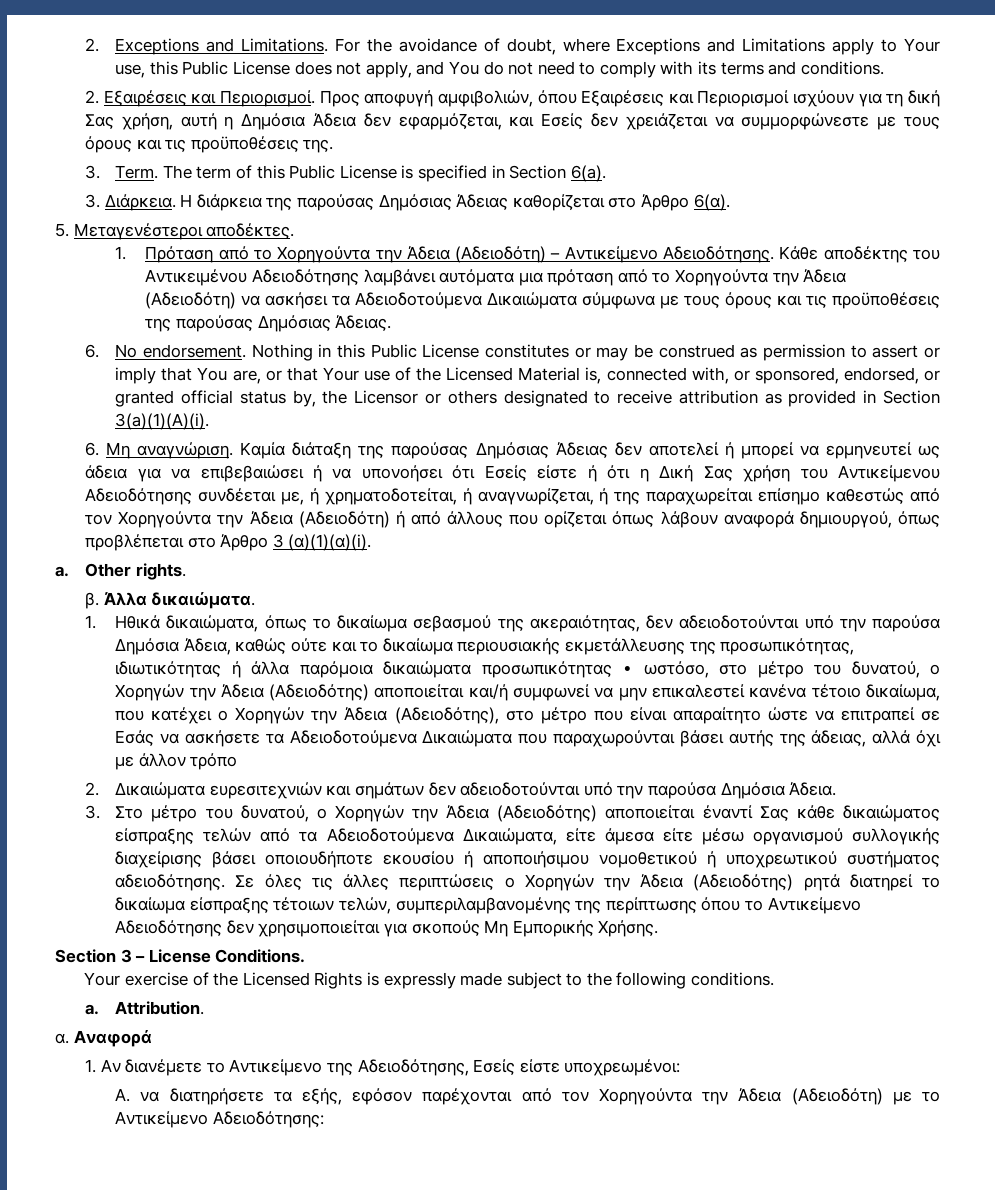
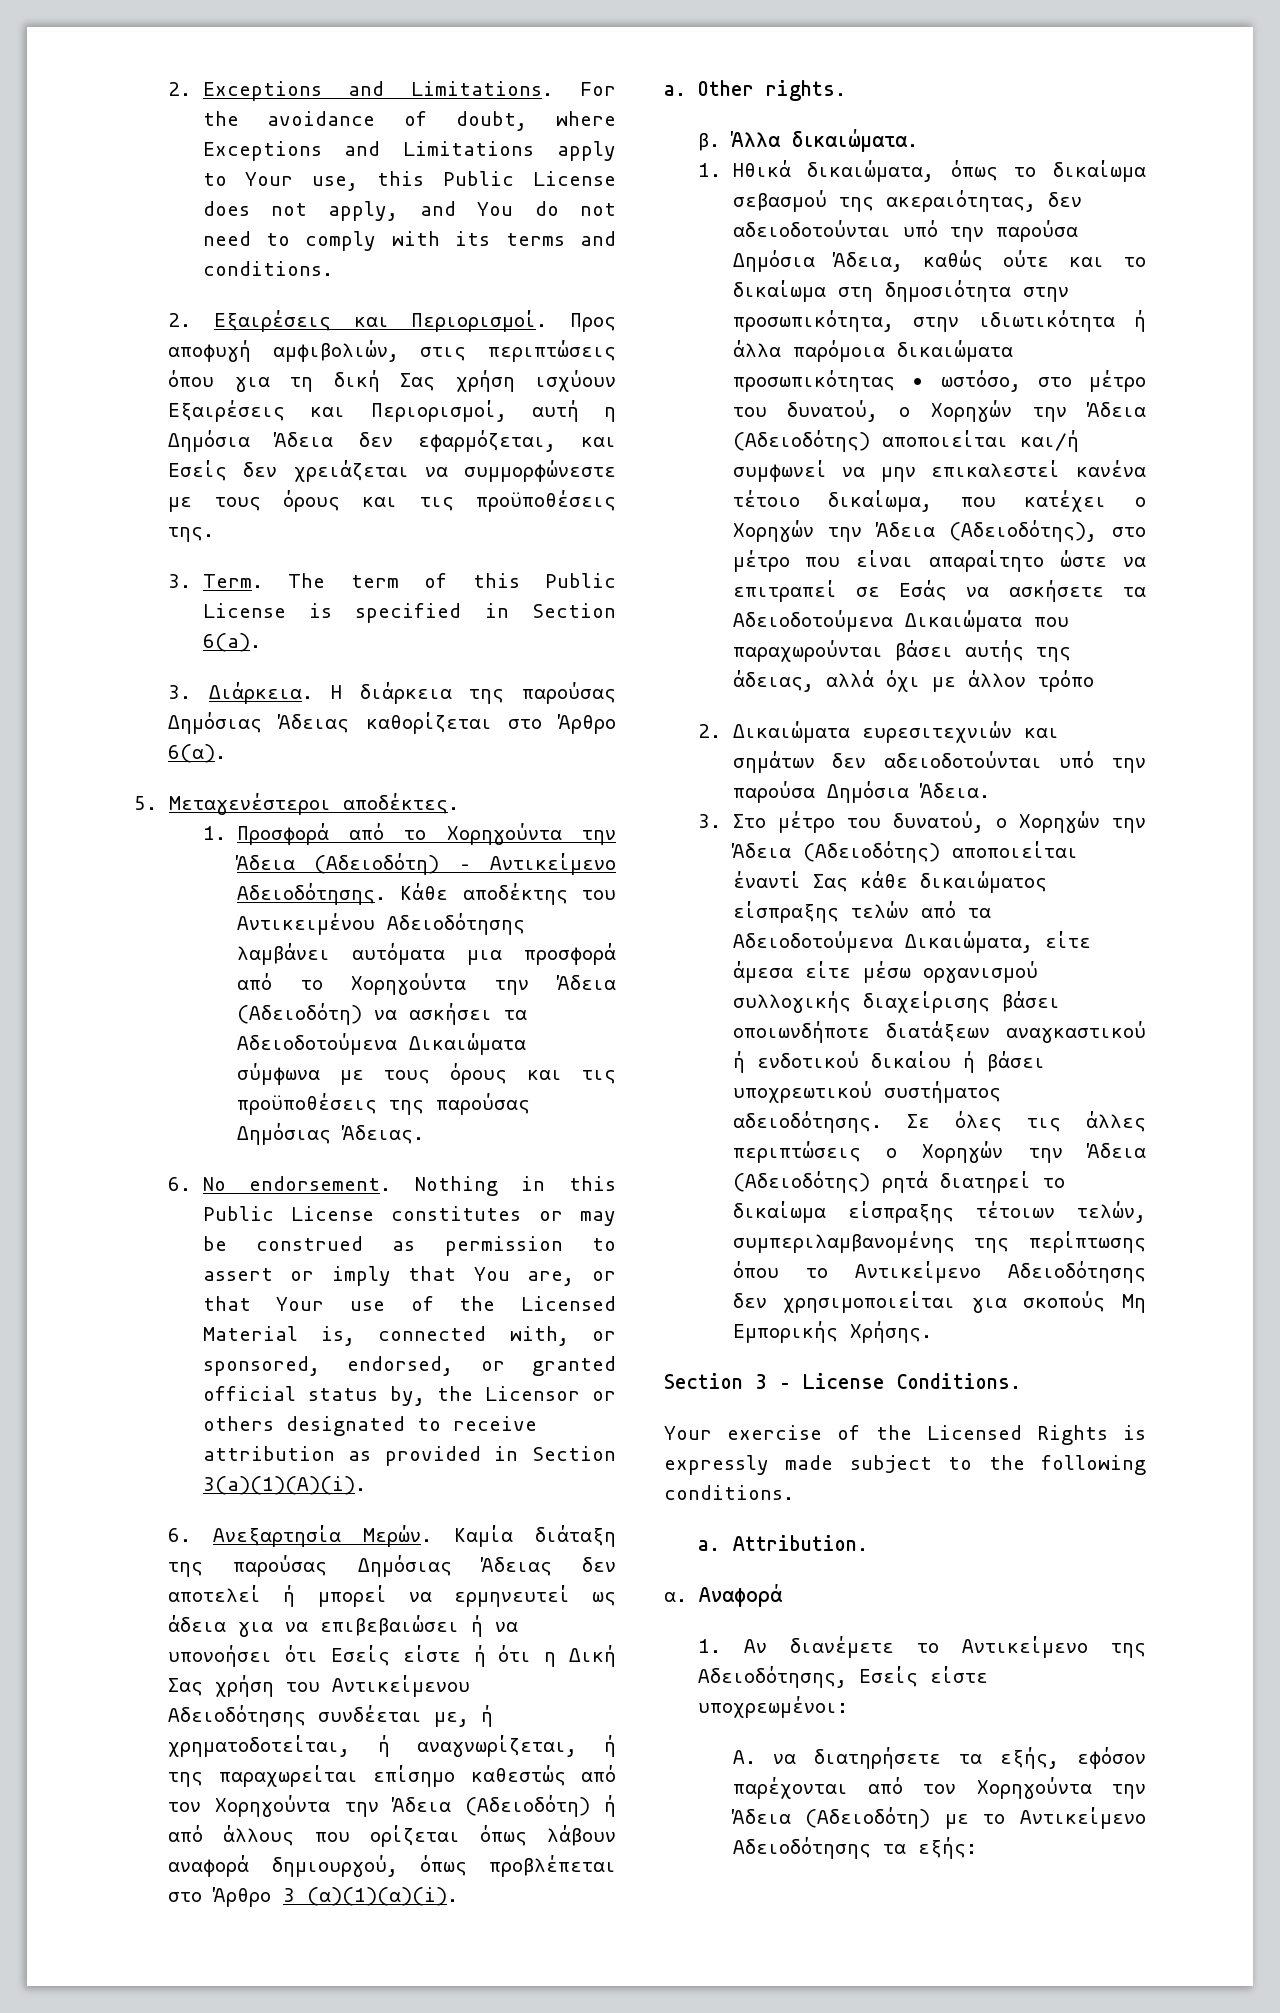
- Προς αποφυγή αμφιβολιών, όπου Εξαιρέσεις και Περιορισμοί ισχύουν για τη δική Σας χρήση, αυτή η Δημόσια Άδεια δεν εφαρμόζεται, και Εσείς δεν χρειάζεται να συμμορφώνεστε με τους όρους και τις προϋποθέσεις της.
+ Προς αποφυγή αμφιβολιών, στις περιπτώσεις όπου για τη δική Σας χρήση ισχύουν Εξαιρέσεις και Περιορισμοί, αυτή η Δημόσια Άδεια δεν εφαρμόζεται, και Εσείς δεν χρειάζεται να συμμορφώνεστε με τους όρους και τις προϋποθέσεις της.
- 1. Πρόταση από το Χορηγούντα την Άδεια (Αδειοδότη) – Αντικείμενο Αδειοδότησης.
+ 1. Προσφορά από το Χορηγούντα την Άδεια (Αδειοδότη) – Αντικείμενο Αδειοδότησης.
- Κάθε αποδέκτης του Αντικειμένου Αδειοδότησης λαμβάνει αυτόματα μια πρόταση από το Χορηγούντα την Άδεια (Αδειοδότη) να ασκήσει τα Αδειοδοτούμενα Δικαιώματα σύμφωνα με τους όρους και τις προϋποθέσεις της παρούσας Δημόσιας Άδειας.
+ Κάθε αποδέκτης του Αντικειμένου Αδειοδότησης λαμβάνει αυτόματα μια προσφορά από το Χορηγούντα την Άδεια (Αδειοδότη) να ασκήσει τα Αδειοδοτούμενα Δικαιώματα σύμφωνα με τους όρους και τις προϋποθέσεις της παρούσας Δημόσιας Άδειας.
- 6. Μη αναγνώριση.
+ 6. Ανεξαρτησία Μερών.
- 1. Ηθικά δικαιώματα, όπως το δικαίωμα σεβασμού της ακεραιότητας, δεν αδειοδοτούνται υπό την παρούσα Δημόσια Άδεια, καθώς ούτε και το δικαίωμα περιουσιακής εκμετάλλευσης της προσωπικότητας, ιδιωτικότητας ή άλλα παρόμοια δικαιώματα προσωπικότητας ∙ ωστόσο, στο μέτρο του δυνατού, ο Χορηγών την Άδεια (Αδειοδότης) αποποιείται και/ή συμφωνεί να μην επικαλεστεί κανένα τέτοιο δικαίωμα, που κατέχει ο Χορηγών την Άδεια (Αδειοδότης), στο μέτρο που είναι απαραίτητο ώστε να επιτραπεί σε Εσάς να ασκήσετε τα Αδειοδοτούμενα Δικαιώματα που παραχωρούνται βάσει αυτής της άδειας, αλλά όχι με άλλον τρόπο
+ 1. Ηθικά δικαιώματα, όπως το δικαίωμα σεβασμού της ακεραιότητας, δεν αδειοδοτούνται υπό την παρούσα Δημόσια Άδεια, καθώς ούτε και το δικαίωμα στη δημοσιότητα στην προσωπικότητα, στην ιδιωτικότητα ή άλλα παρόμοια δικαιώματα προσωπικότητας ∙ ωστόσο, στο μέτρο του δυνατού, ο Χορηγών την Άδεια (Αδειοδότης) αποποιείται και/ή συμφωνεί να μην επικαλεστεί κανένα τέτοιο δικαίωμα, που κατέχει ο Χορηγών την Άδεια (Αδειοδότης), στο μέτρο που είναι απαραίτητο ώστε να επιτραπεί σε Εσάς να ασκήσετε τα Αδειοδοτούμενα Δικαιώματα που παραχωρούνται βάσει αυτής της άδειας, αλλά όχι με άλλον τρόπο
- 3. Στο μέτρο του δυνατού, ο Χορηγών την Άδεια (Αδειοδότης) αποποιείται έναντί Σας κάθε δικαιώματος είσπραξης τελών από τα Αδειοδοτούμενα Δικαιώματα, είτε άμεσα είτε μέσω οργανισμού συλλογικής διαχείρισης βάσει οποιουδήποτε εκουσίου ή αποποιήσιμου νομοθετικού ή υποχρεωτικού συστήματος αδειοδότησης.
+ 3. Στο μέτρο του δυνατού, ο Χορηγών την Άδεια (Αδειοδότης) αποποιείται έναντί Σας κάθε δικαιώματος είσπραξης τελών από τα Αδειοδοτούμενα Δικαιώματα, είτε άμεσα είτε μέσω οργανισμού συλλογικής διαχείρισης βάσει οποιωνδήποτε διατάξεων αναγκαστικού ή ενδοτικού δικαίου ή βάσει υποχρεωτικού συστήματος αδειοδότησης.
- Α. να διατηρήσετε τα εξής, εφόσον παρέχονται από τον Χορηγούντα την Άδεια (Αδειοδότη) με το Αντικείμενο Αδειοδότησης:
+ Α. να διατηρήσετε τα εξής, εφόσον παρέχονται από τον Χορηγούντα την Άδεια (Αδειοδότη) με το Αντικείμενο Αδειοδότησης τα εξής:

